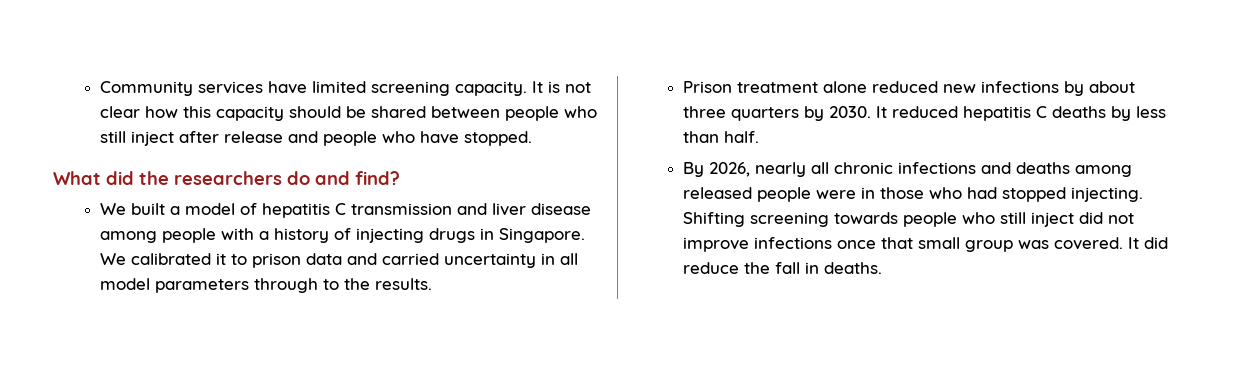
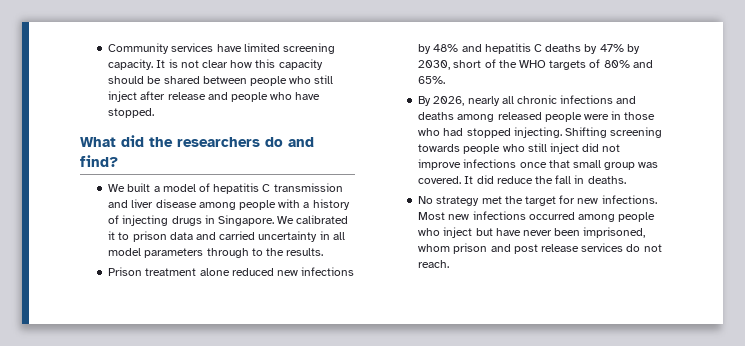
- Prison treatment alone reduced new infections by about three quarters by 2030. It reduced hepatitis C deaths by less than half.
+ Prison treatment alone reduced new infections by 48% and hepatitis C deaths by 47% by 2030, short of the WHO targets of 80% and 65%.
+ No strategy met the target for new infections. Most new infections occurred among people who inject but have never been imprisoned, whom prison and post release services do not reach.

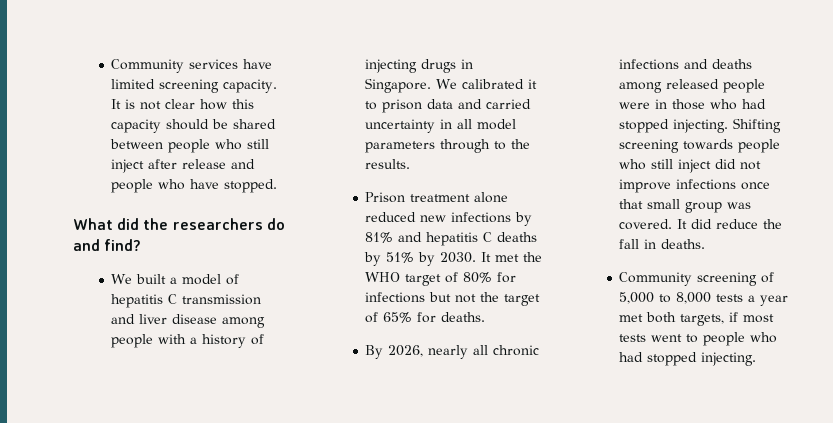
- Prison treatment alone reduced new infections by 48% and hepatitis C deaths by 47% by 2030, short of the WHO targets of 80% and 65%.
+ Prison treatment alone reduced new infections by 81% and hepatitis C deaths by 51% by 2030. It met the WHO target of 80% for infections but not the target of 65% for deaths.
- No strategy met the target for new infections. Most new infections occurred among people who inject but have never been imprisoned, whom prison and post release services do not reach.
+ Community screening of 5,000 to 8,000 tests a year met both targets, if most tests went to people who had stopped injecting.

